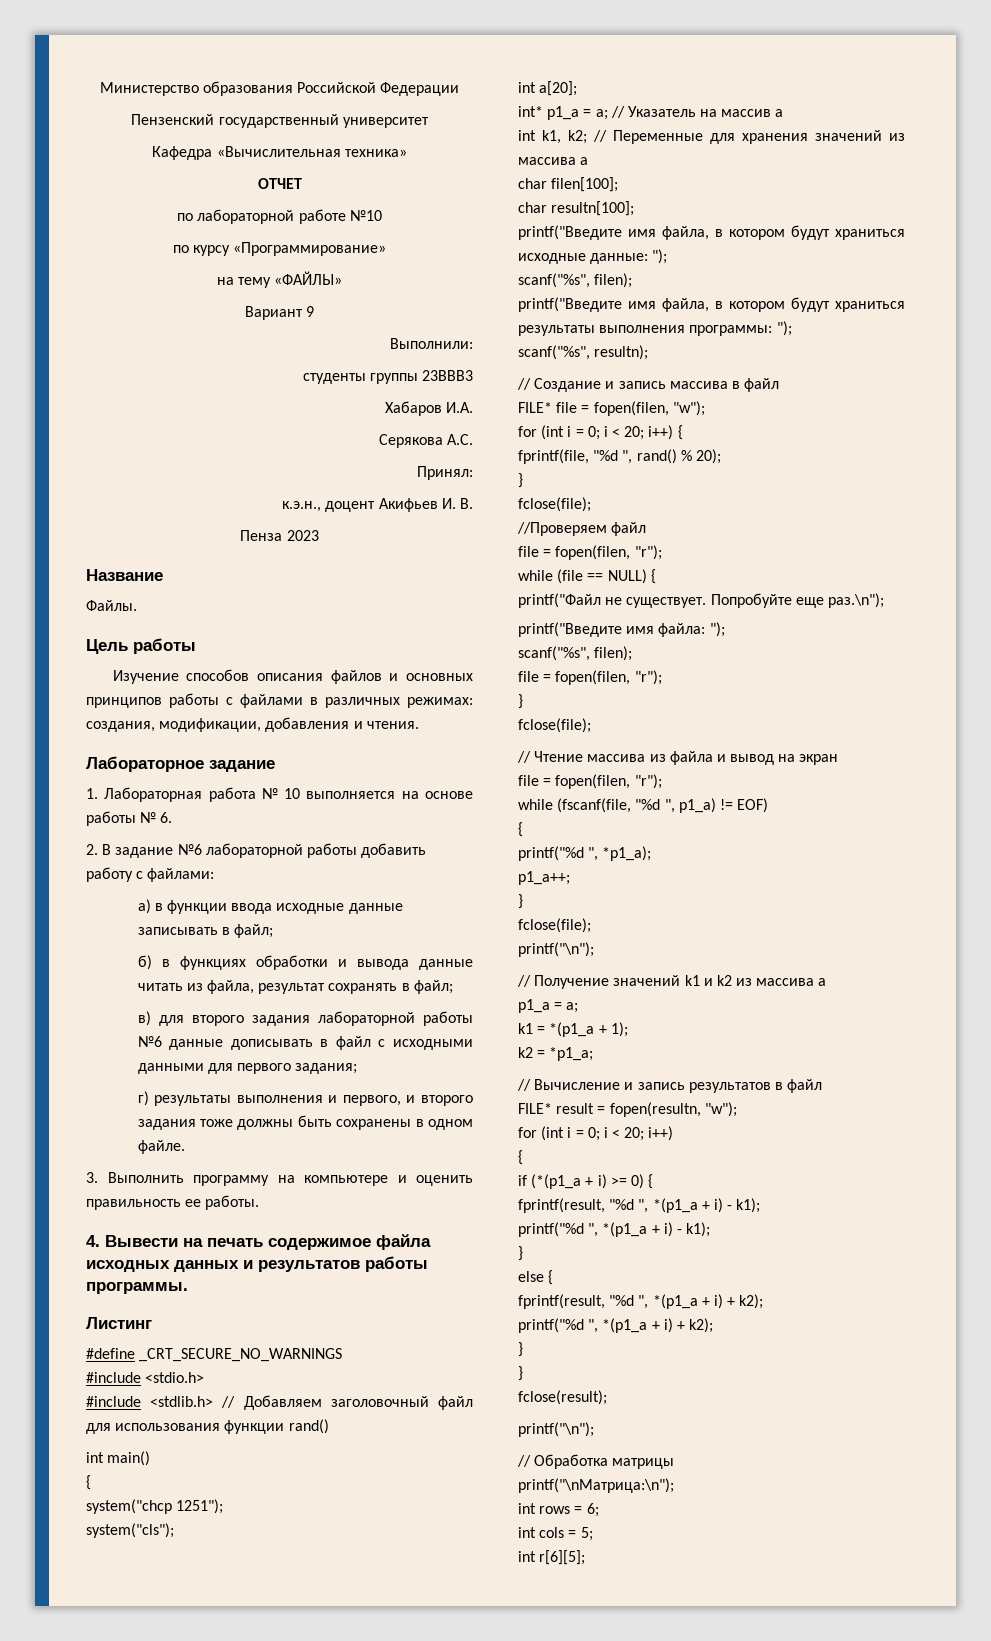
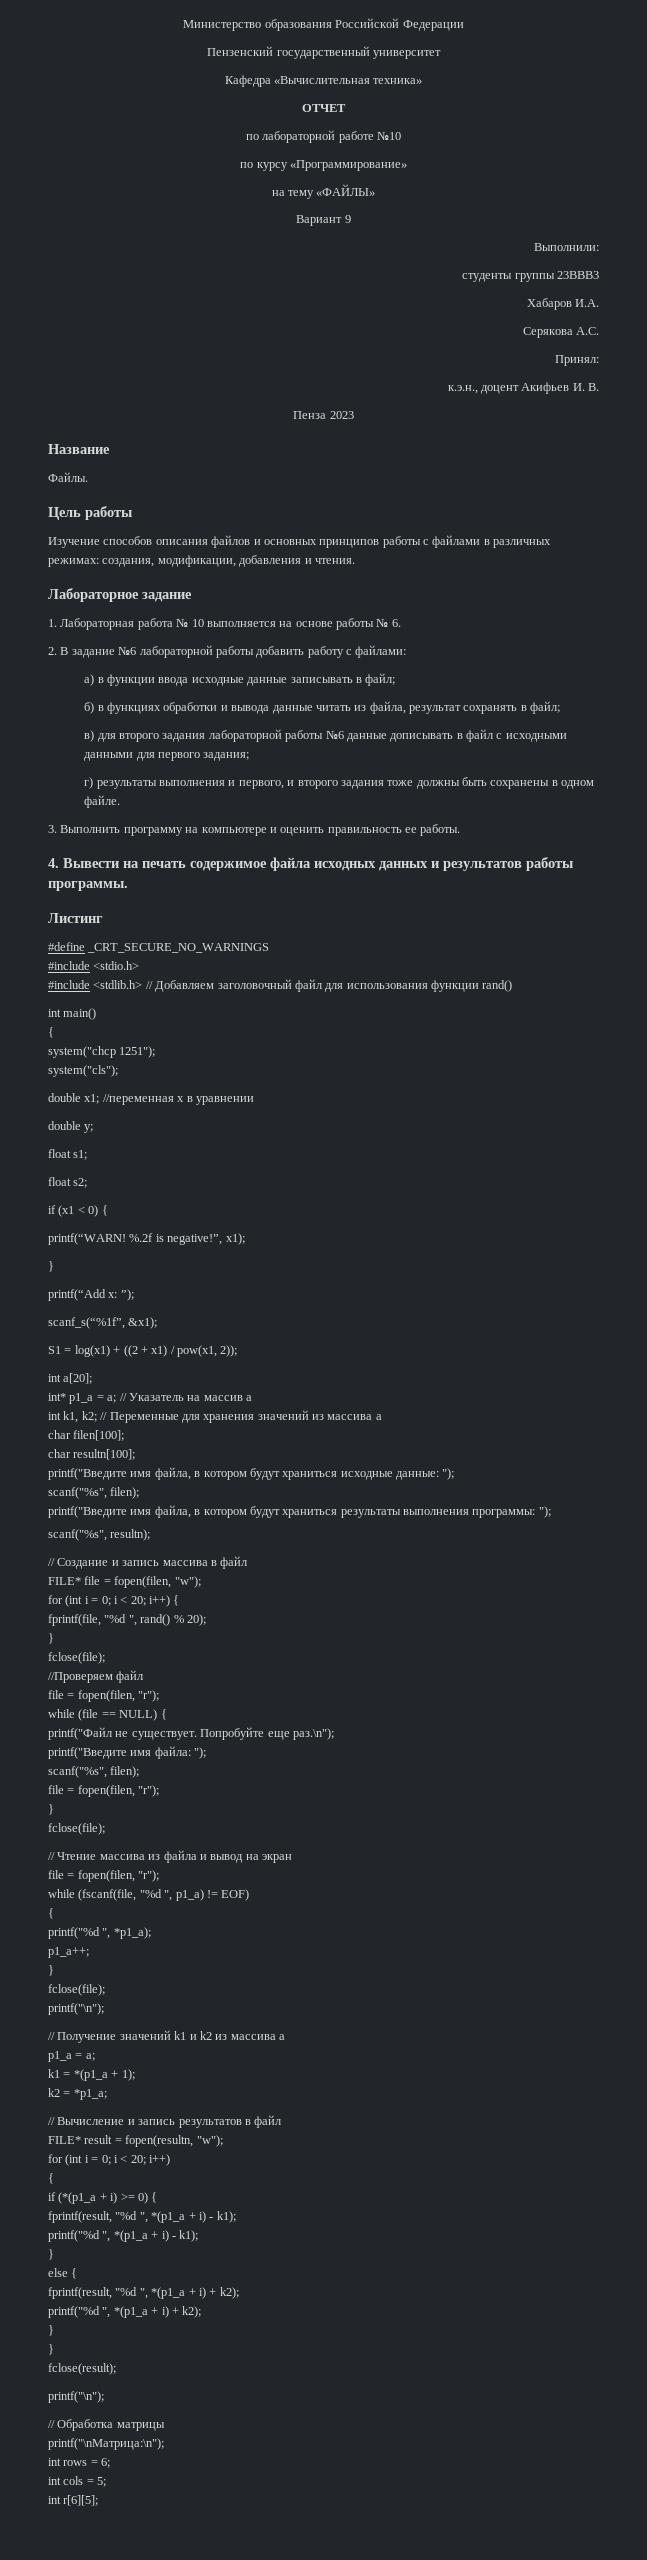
+ double x1; //переменная х в уравнении
+ double y;
+ float s1;
+ float s2;
+ if (x1 < 0) {
+ printf(“WARN! %.2f is negative!”, x1);
+ }
+ printf(“Add x: ”);
+ scanf_s(“%1f”, &x1);
+ S1 = log(x1) + ((2 + x1) / pow(x1, 2));

